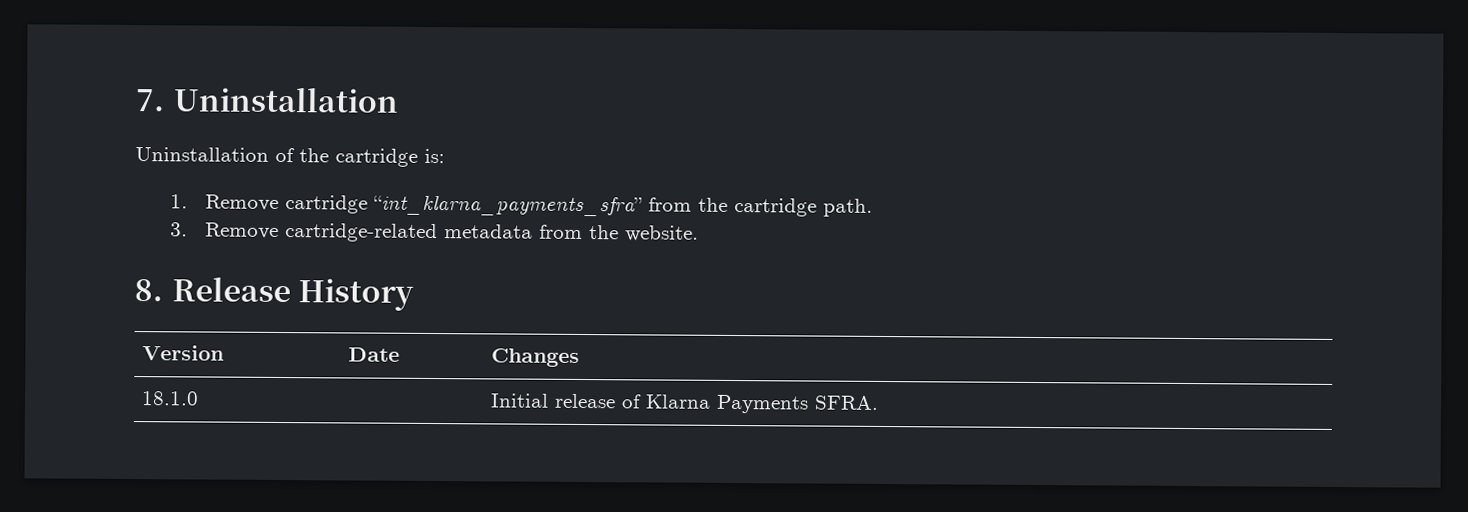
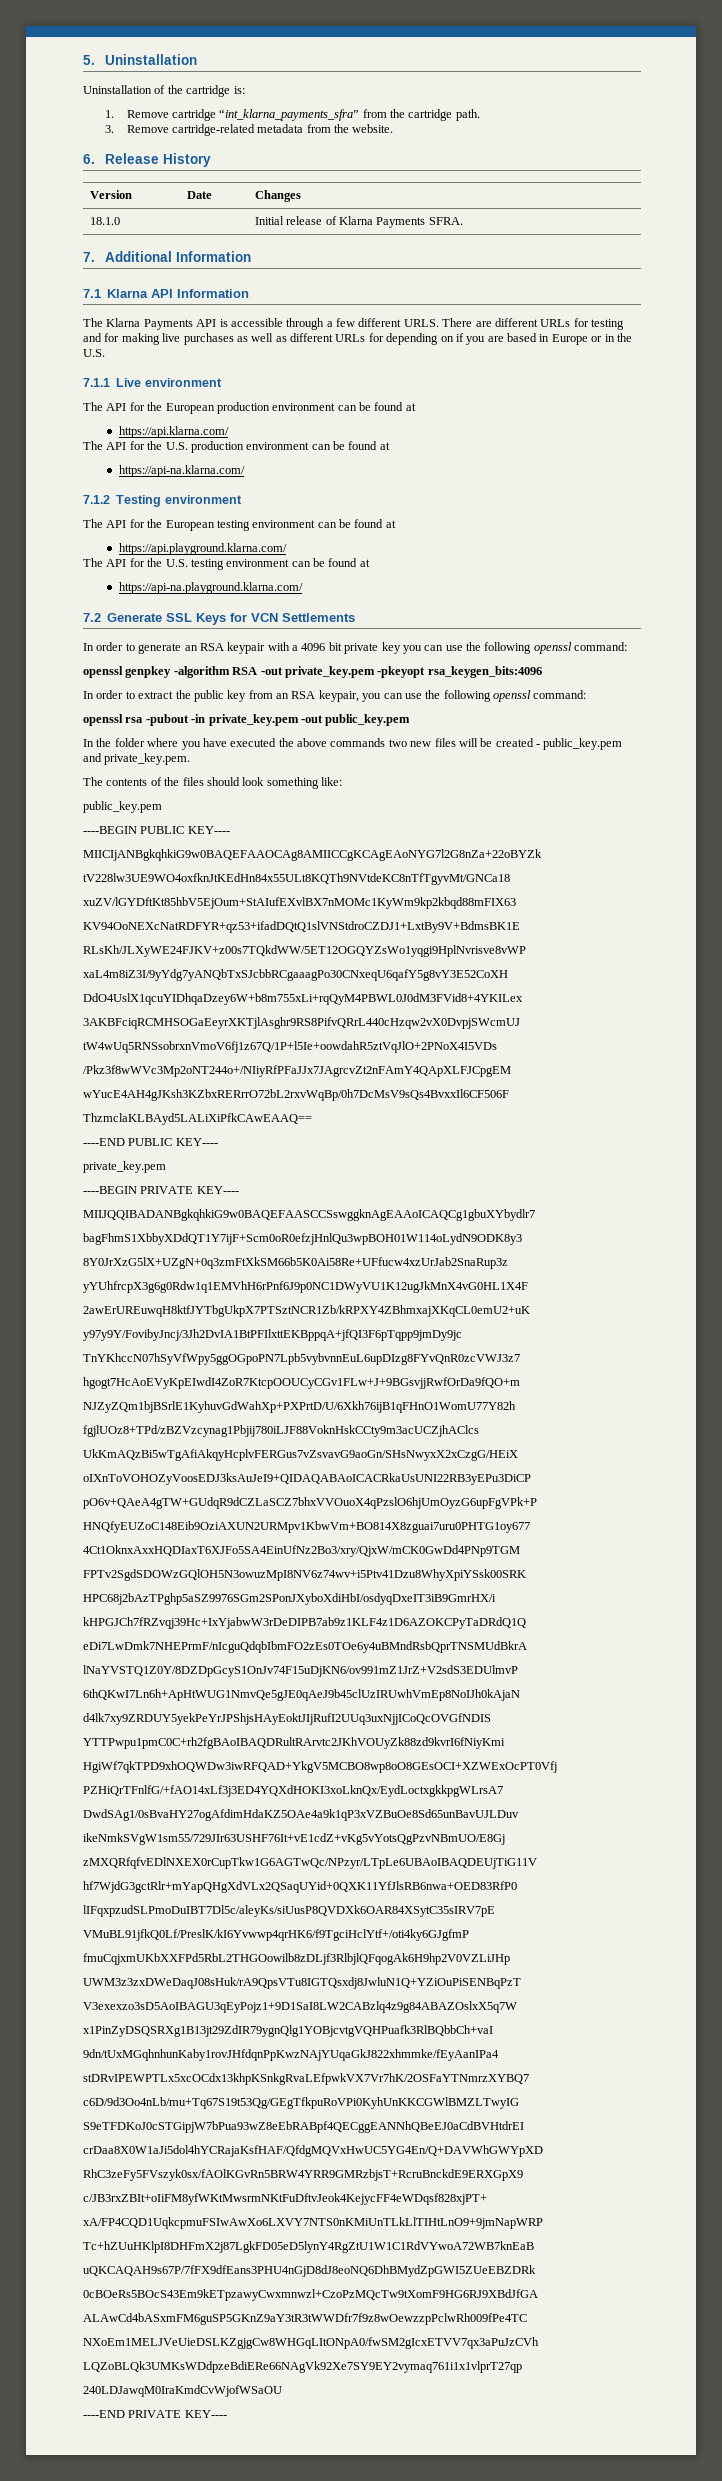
- 7. Uninstallation
+ 5. Uninstallation
- 8. Release History
+ 6. Release History
+ 7. Additional Information
+ 7.1 Klarna API Information
+ The Klarna Payments API is accessible through a few different URLS. There are different URLs for testing and for making live purchases as well as different URLs for depending on if you are based in Europe or in the U.S.
+ 7.1.1 Live environment
+ The API for the European production environment can be found at
+ https://api.klarna.com/
+ The API for the U.S. production environment can be found at
+ https://api-na.klarna.com/
+ 7.1.2 Testing environment
+ The API for the European testing environment can be found at
+ https://api.playground.klarna.com/
+ The API for the U.S. testing environment can be found at
+ https://api-na.playground.klarna.com/
+ 7.2 Generate SSL Keys for VCN Settlements
+ In order to generate an RSA keypair with a 4096 bit private key you can use the following openssl command:
+ openssl genpkey -algorithm RSA -out private_key.pem -pkeyopt rsa_keygen_bits:4096
+ In order to extract the public key from an RSA keypair, you can use the following openssl command:
+ openssl rsa -pubout -in private_key.pem -out public_key.pem
+ In the folder where you have executed the above commands two new files will be created - public_key.pem and private_key.pem.
+ The contents of the files should look something like:
+ public_key.pem
+ ----BEGIN PUBLIC KEY----
+ MIICIjANBgkqhkiG9w0BAQEFAAOCAg8AMIICCgKCAgEAoNYG7l2G8nZa+22oBYZk
+ tV228lw3UE9WO4oxfknJtKEdHn84x55ULt8KQTh9NVtdeKC8nTfTgyvMt/GNCa18
+ xuZV/lGYDftKt85hbV5EjOum+StAIufEXvlBX7nMOMc1KyWm9kp2kbqd88mFIX63
+ KV94OoNEXcNatRDFYR+qz53+ifadDQtQ1slVNStdroCZDJ1+LxtBy9V+BdmsBK1E
+ RLsKh/JLXyWE24FJKV+z00s7TQkdWW/5ET12OGQYZsWo1yqgi9HplNvrisve8vWP
+ xaL4m8iZ3I/9yYdg7yANQbTxSJcbbRCgaaagPo30CNxeqU6qafY5g8vY3E52CoXH
+ DdO4UslX1qcuYIDhqaDzey6W+b8m755xLi+rqQyM4PBWL0J0dM3FVid8+4YKILex
+ 3AKBFciqRCMHSOGaEeyrXKTjlAsghr9RS8PifvQRrL440cHzqw2vX0DvpjSWcmUJ
+ tW4wUq5RNSsobrxnVmoV6fj1z67Q/1P+l5Ie+oowdahR5ztVqJlO+2PNoX4I5VDs
+ /Pkz3f8wWVc3Mp2oNT244o+/NIiyRfPFaJJx7JAgrcvZt2nFAmY4QApXLFJCpgEM
+ wYucE4AH4gJKsh3KZbxRERrrO72bL2rxvWqBp/0h7DcMsV9sQs4BvxxIl6CF506F
+ ThzmclaKLBAyd5LALiXiPfkCAwEAAQ==
+ ----END PUBLIC KEY----
+ private_key.pem
+ ----BEGIN PRIVATE KEY----
+ MIIJQQIBADANBgkqhkiG9w0BAQEFAASCCSswggknAgEAAoICAQCg1gbuXYbydlr7
+ bagFhmS1XbbyXDdQT1Y7ijF+Scm0oR0efzjHnlQu3wpBOH01W114oLydN9ODK8y3
+ 8Y0JrXzG5lX+UZgN+0q3zmFtXkSM66b5K0Ai58Re+UFfucw4xzUrJab2SnaRup3z
+ yYUhfrcpX3g6g0Rdw1q1EMVhH6rPnf6J9p0NC1DWyVU1K12ugJkMnX4vG0HL1X4F
+ 2awErUREuwqH8ktfJYTbgUkpX7PTSztNCR1Zb/kRPXY4ZBhmxajXKqCL0emU2+uK
+ y97y9Y/FovibyJncj/3Jh2DvIA1BtPFIlxttEKBppqA+jfQI3F6pTqpp9jmDy9jc
+ TnYKhccN07hSyVfWpy5ggOGpoPN7Lpb5vybvnnEuL6upDIzg8FYvQnR0zcVWJ3z7
+ hgogt7HcAoEVyKpEIwdI4ZoR7KtcpOOUCyCGv1FLw+J+9BGsvjjRwfOrDa9fQO+m
+ NJZyZQm1bjBSrlE1KyhuvGdWahXp+PXPrtD/U/6Xkh76ijB1qFHnO1WomU77Y82h
+ fgjlUOz8+TPd/zBZVzcynag1Pbjij780iLJF88VoknHskCCty9m3acUCZjhAClcs
+ UkKmAQzBi5wTgAfiAkqyHcplvFERGus7vZsvavG9aoGn/SHsNwyxX2xCzgG/HEiX
+ oIXnToVOHOZyVoosEDJ3ksAuJeI9+QIDAQABAoICACRkaUsUNI22RB3yEPu3DiCP
+ pO6v+QAeA4gTW+GUdqR9dCZLaSCZ7bhxVVOuoX4qPzslO6hjUmOyzG6upFgVPk+P
+ HNQfyEUZoC148Eib9OziAXUN2URMpv1KbwVm+BO814X8zguai7uru0PHTG1oy677
+ 4Ct1OknxAxxHQDIaxT6XJFo5SA4EinUfNz2Bo3/xry/QjxW/mCK0GwDd4PNp9TGM
+ FPTv2SgdSDOWzGQlOH5N3owuzMpI8NV6z74wv+i5Ptv41Dzu8WhyXpiYSsk00SRK
+ HPC68j2bAzTPghp5aSZ9976SGm2SPonJXyboXdiHbI/osdyqDxeIT3iB9GmrHX/i
+ kHPGJCh7fRZvqj39Hc+IxYjabwW3rDeDIPB7ab9z1KLF4z1D6AZOKCPyTaDRdQ1Q
+ eDi7LwDmk7NHEPrmF/nIcguQdqbIbmFO2zEs0TOe6y4uBMndRsbQprTNSMUdBkrA
+ lNaYVSTQ1Z0Y/8DZDpGcyS1OnJv74F15uDjKN6/ov991mZ1JrZ+V2sdS3EDUlmvP
+ 6thQKwI7Ln6h+ApHtWUG1NmvQe5gJE0qAeJ9b45clUzIRUwhVmEp8NoIJh0kAjaN
+ d4lk7xy9ZRDUY5yekPeYrJPShjsHAyEoktJIjRufI2UUq3uxNjjICoQcOVGfNDIS
+ YTTPwpu1pmC0C+rh2fgBAoIBAQDRultRArvtc2JKhVOUyZk88zd9kvrI6fNiyKmi
+ HgiWf7qkTPD9xhOQWDw3iwRFQAD+YkgV5MCBO8wp8oO8GEsOCI+XZWExOcPT0Vfj
+ PZHiQrTFnlfG/+fAO14xLf3j3ED4YQXdHOKI3xoLknQx/EydLoctxgkkpgWLrsA7
+ DwdSAg1/0sBvaHY27ogAfdimHdaKZ5OAe4a9k1qP3xVZBuOe8Sd65unBavUJLDuv
+ ikeNmkSVgW1sm55/729JIr63USHF76It+vE1cdZ+vKg5vYotsQgPzvNBmUO/E8Gj
+ zMXQRfqfvEDlNXEX0rCupTkw1G6AGTwQc/NPzyr/LTpLe6UBAoIBAQDEUjTiG11V
+ hf7WjdG3gctRlr+mYapQHgXdVLx2QSaqUYid+0QXK11YfJlsRB6nwa+OED83RfP0
+ lIFqxpzudSLPmoDuIBT7Dl5c/aleyKs/siUusP8QVDXk6OAR84XSytC35sIRV7pE
+ VMuBL91jfkQ0Lf/PreslK/kI6Yvwwp4qrHK6/f9TgciHclYtf+/oti4ky6GJgfmP
+ fmuCqjxmUKbXXFPd5RbL2THGOowilb8zDLjf3RlbjlQFqogAk6H9hp2V0VZLiJHp
+ UWM3z3zxDWeDaqJ08sHuk/rA9QpsVTu8IGTQsxdj8JwluN1Q+YZiOuPiSENBqPzT
+ V3exexzo3sD5AoIBAGU3qEyPojz1+9D1SaI8LW2CABzlq4z9g84ABAZOslxX5q7W
+ x1PinZyDSQSRXg1B13jt29ZdIR79ygnQlg1YOBjcvtgVQHPuafk3RlBQbbCh+vaI
+ 9dn/tUxMGqhnhunKaby1rovJHfdqnPpKwzNAjYUqaGkJ822xhmmke/fEyAanIPa4
+ stDRvIPEWPTLx5xcOCdx13khpKSnkgRvaLEfpwkVX7Vr7hK/2OSFaYTNmrzXYBQ7
+ c6D/9d3Oo4nLb/mu+Tq67S19t53Qg/GEgTfkpuRoVPi0KyhUnKKCGWlBMZLTwyIG
+ S9eTFDKoJ0cSTGipjW7bPua93wZ8eEbRABpf4QECggEANNhQBeEJ0aCdBVHtdrEI
+ crDaa8X0W1aJi5dol4hYCRajaKsfHAF/QfdgMQVxHwUC5YG4En/Q+DAVWhGWYpXD
+ RhC3zeFy5FVszyk0sx/fAOlKGvRn5BRW4YRR9GMRzbjsT+RcruBnckdE9ERXGpX9
+ c/JB3rxZBIt+oIiFM8yfWKtMwsrmNKtFuDftvJeok4KejycFF4eWDqsf828xjPT+
+ xA/FP4CQD1UqkcpmuFSIwAwXo6LXVY7NTS0nKMiUnTLkLlTIHtLnO9+9jmNapWRP
+ Tc+hZUuHKlpI8DHFmX2j87LgkFD05eD5lynY4RgZtU1W1C1RdVYwoA72WB7knEaB
+ uQKCAQAH9s67P/7fFX9dfEans3PHU4nGjD8dJ8eoNQ6DhBMydZpGWI5ZUeEBZDRk
+ 0cBOeRs5BOcS43Em9kETpzawyCwxmnwzl+CzoPzMQcTw9tXomF9HG6RJ9XBdJfGA
+ ALAwCd4bASxmFM6guSP5GKnZ9aY3tR3tWWDfr7f9z8wOewzzpPclwRh009fPe4TC
+ NXoEm1MELJVeUieDSLKZgjgCw8WHGqLItONpA0/fwSM2gIcxETVV7qx3aPuJzCVh
+ LQZoBLQk3UMKsWDdpzeBdiERe66NAgVk92Xe7SY9EY2vymaq761i1x1vlprT27qp
+ 240LDJawqM0IraKmdCvWjofWSaOU
+ ----END PRIVATE KEY----

